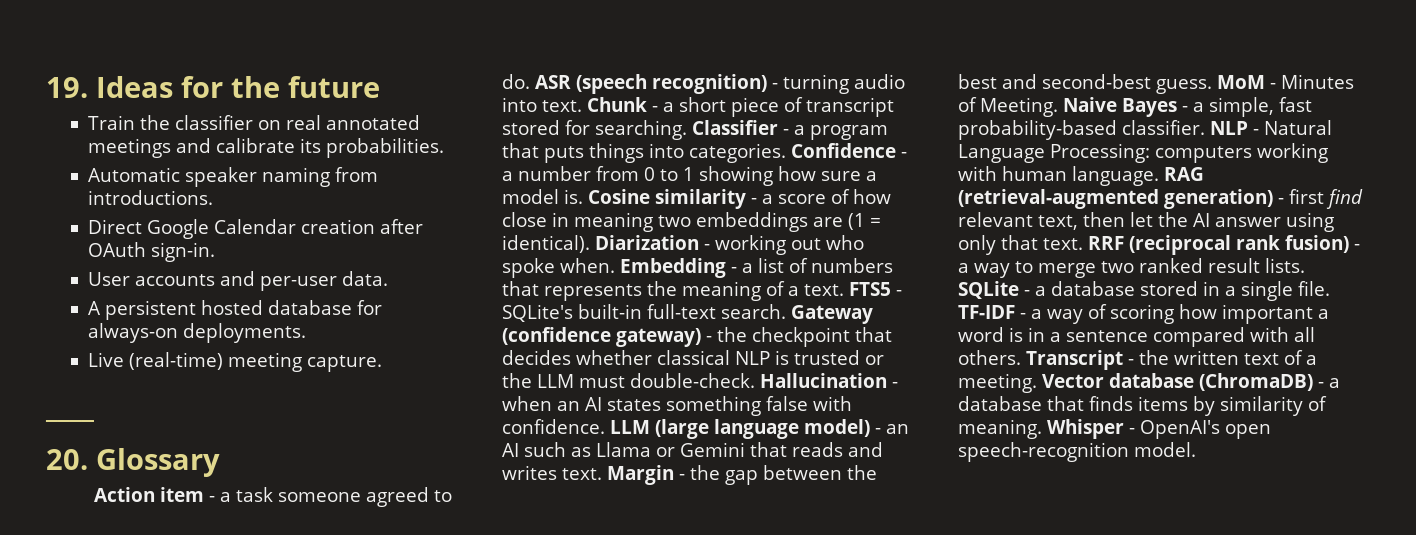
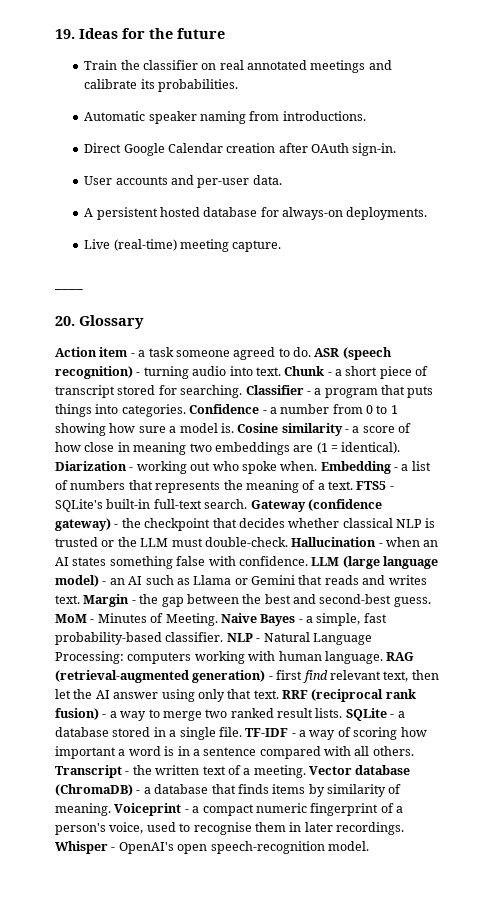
+ Voiceprint - a compact numeric fingerprint of a person's voice, used to recognise them in later recordings.

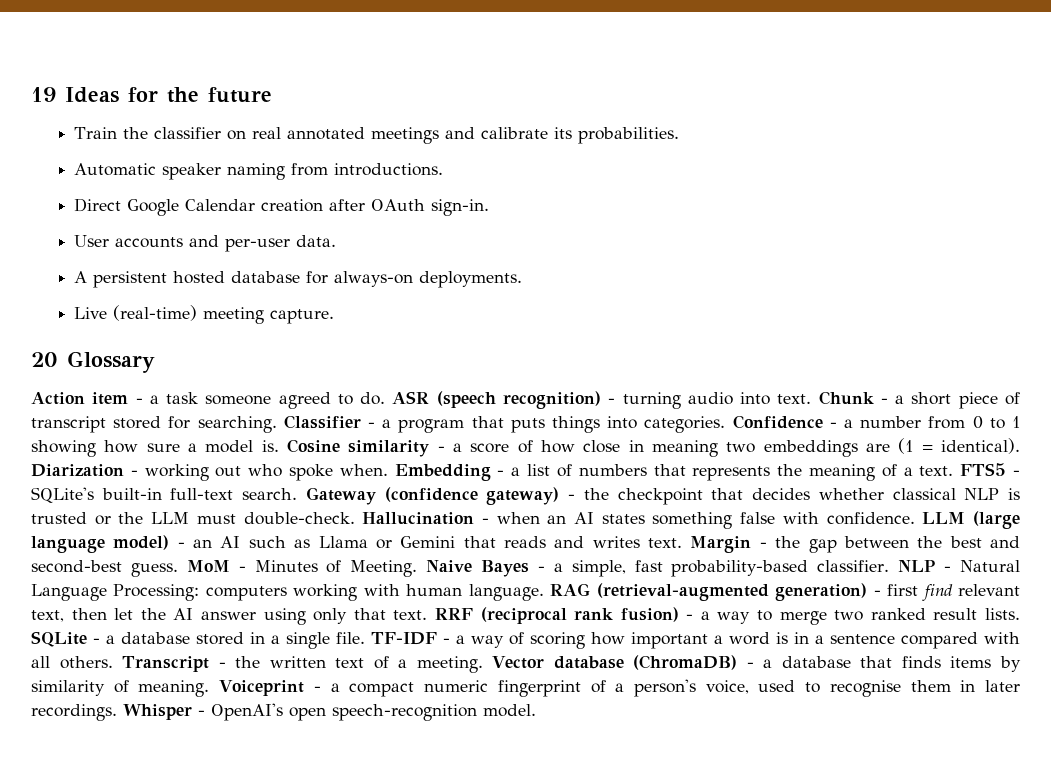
- 19. Ideas for the future
+ 19 Ideas for the future
- ____
- 20. Glossary
+ 20 Glossary

